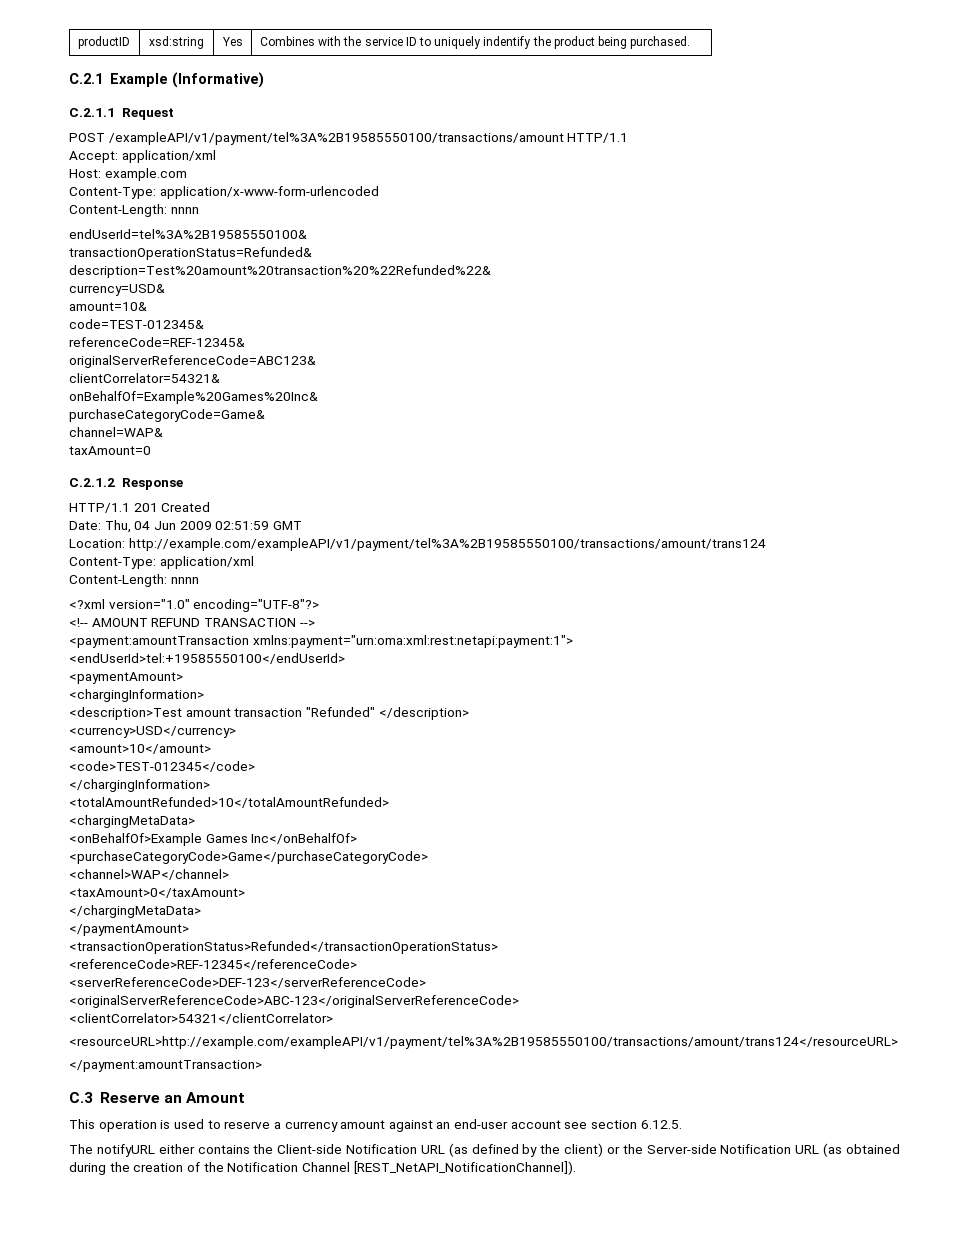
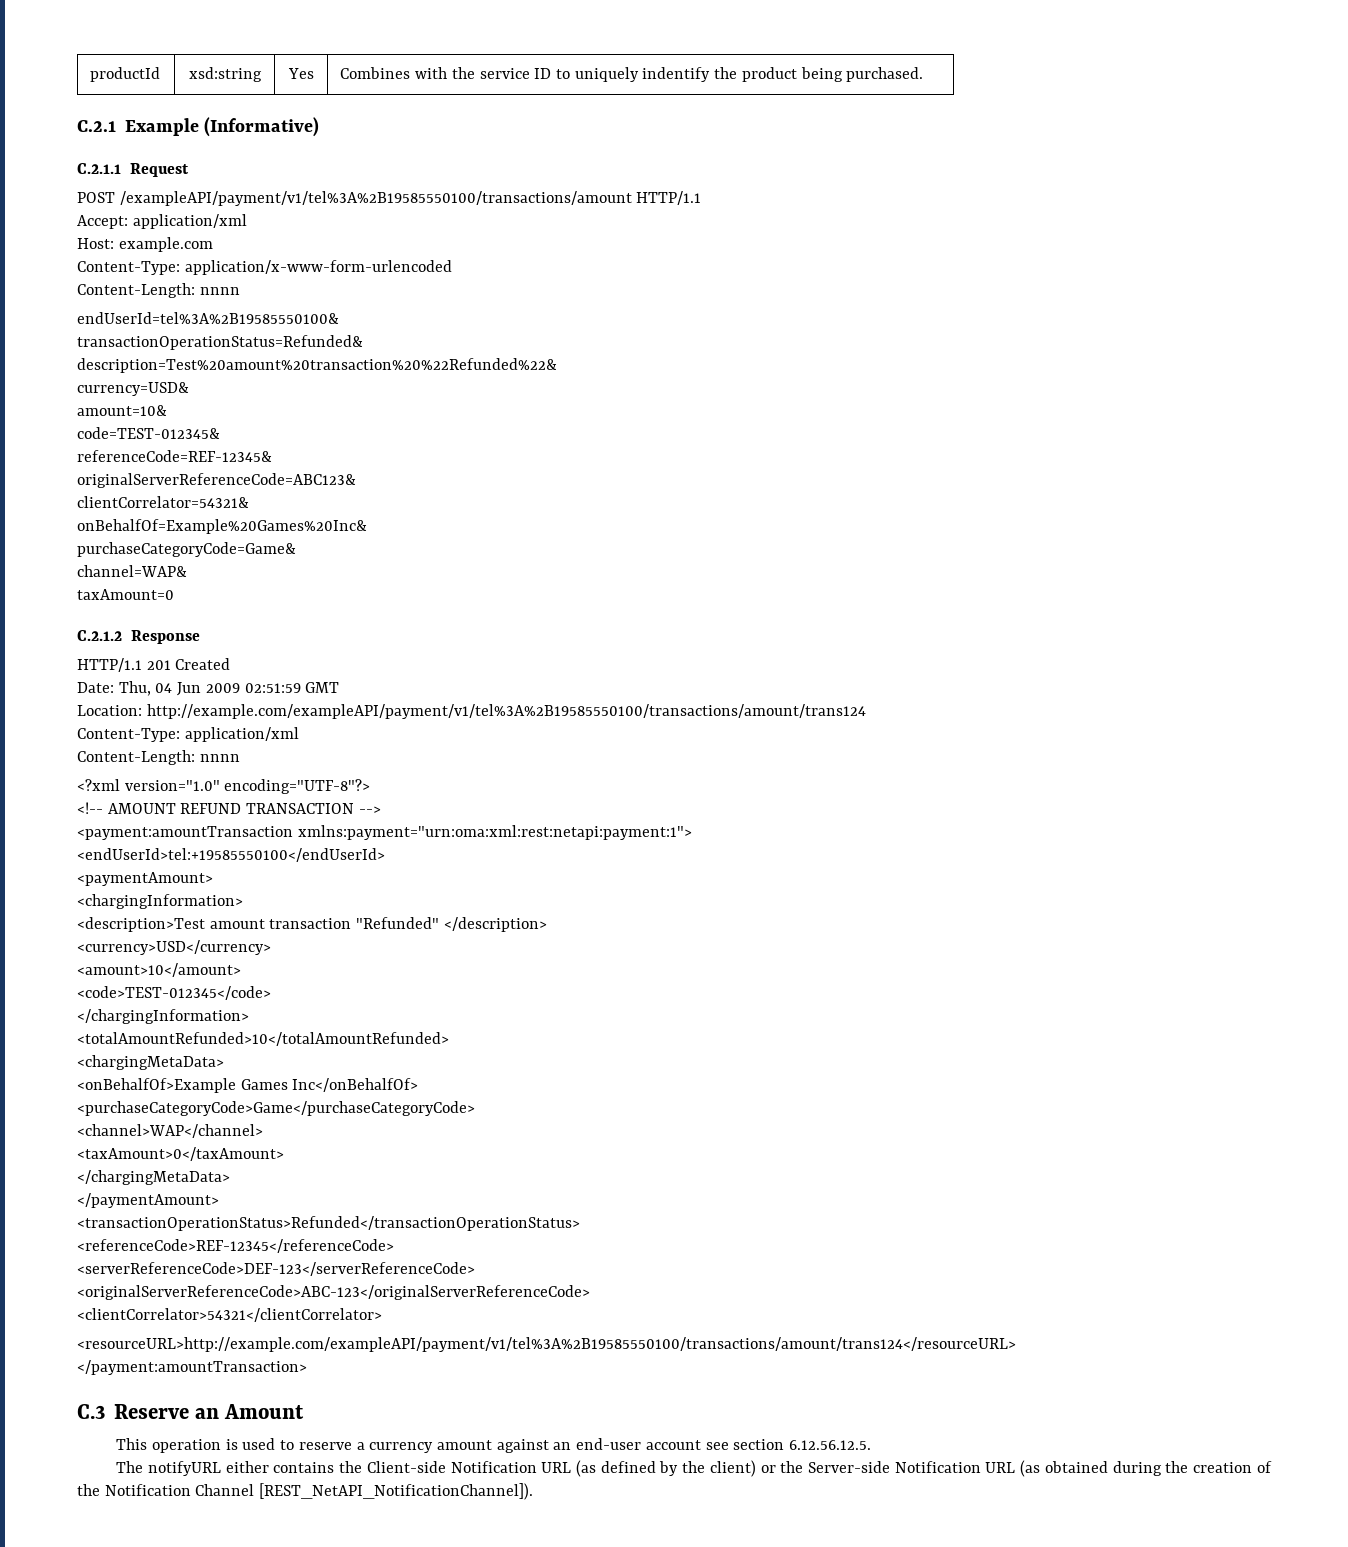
- productID | xsd:string | Yes | Combines with the service ID to uniquely indentify the product being purchased.
+ productId | xsd:string | Yes | Combines with the service ID to uniquely indentify the product being purchased.
- POST /exampleAPI/v1/payment/tel%3A%2B19585550100/transactions/amount HTTP/1.1
+ POST /exampleAPI/payment/v1/tel%3A%2B19585550100/transactions/amount HTTP/1.1
- Location: http://example.com/exampleAPI/v1/payment/tel%3A%2B19585550100/transactions/amount/trans124
+ Location: http://example.com/exampleAPI/payment/v1/tel%3A%2B19585550100/transactions/amount/trans124
- <resourceURL>http://example.com/exampleAPI/v1/payment/tel%3A%2B19585550100/transactions/amount/trans124</resourceURL>
+ <resourceURL>http://example.com/exampleAPI/payment/v1/tel%3A%2B19585550100/transactions/amount/trans124</resourceURL>
- This operation is used to reserve a currency amount against an end-user account see section 6.12.5.
+ This operation is used to reserve a currency amount against an end-user account see section 6.12.56.12.5.

